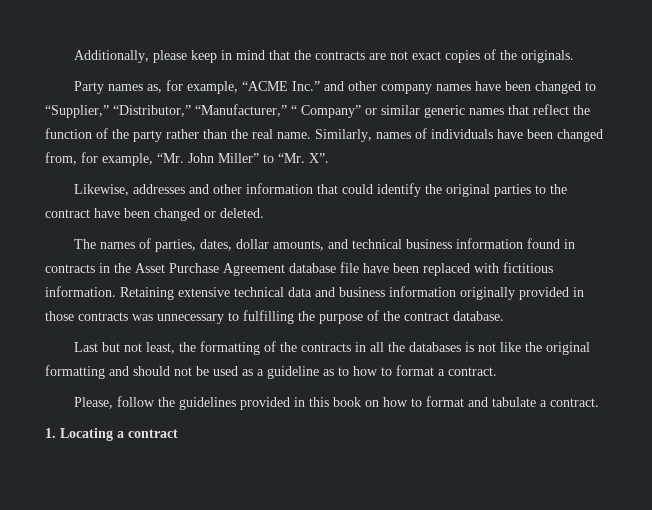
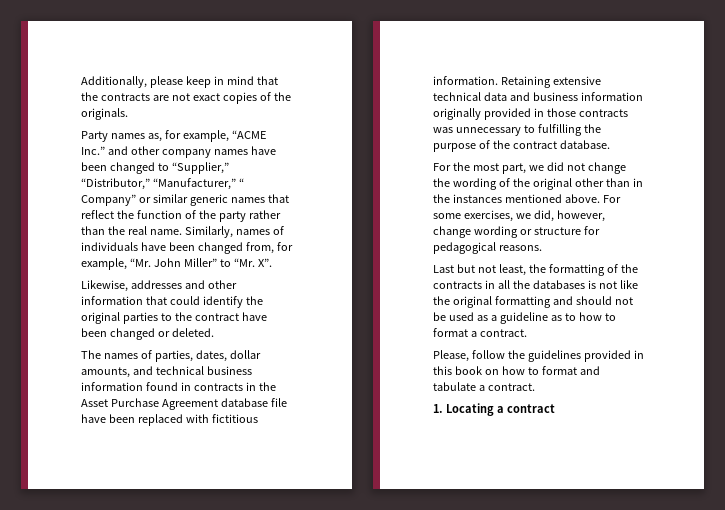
+ For the most part, we did not change the wording of the original other than in the instances mentioned above. For some exercises, we did, however, change wording or structure for pedagogical reasons.

